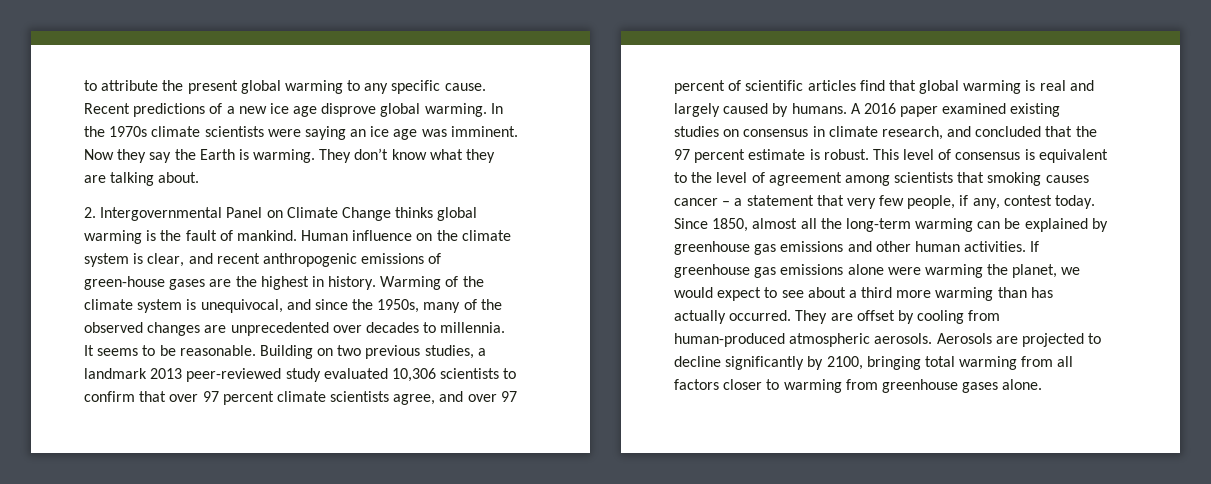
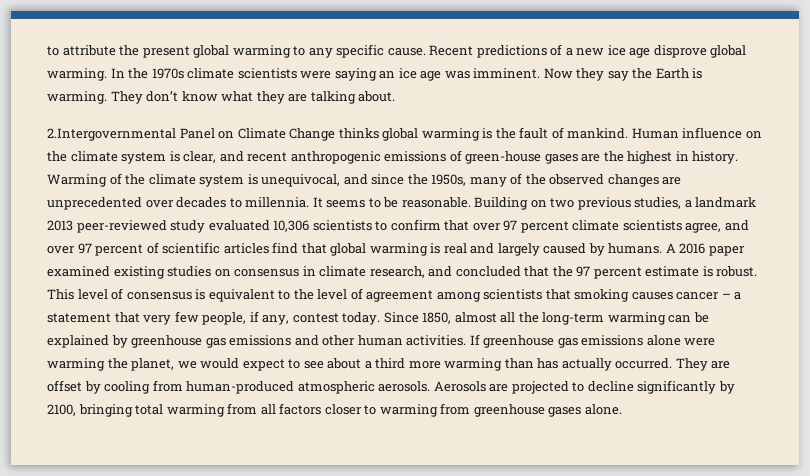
- 2. Intergovernmental Panel on Climate Change thinks global warming is the fault of mankind.
+ 2.Intergovernmental Panel on Climate Change thinks global warming is the fault of mankind.

